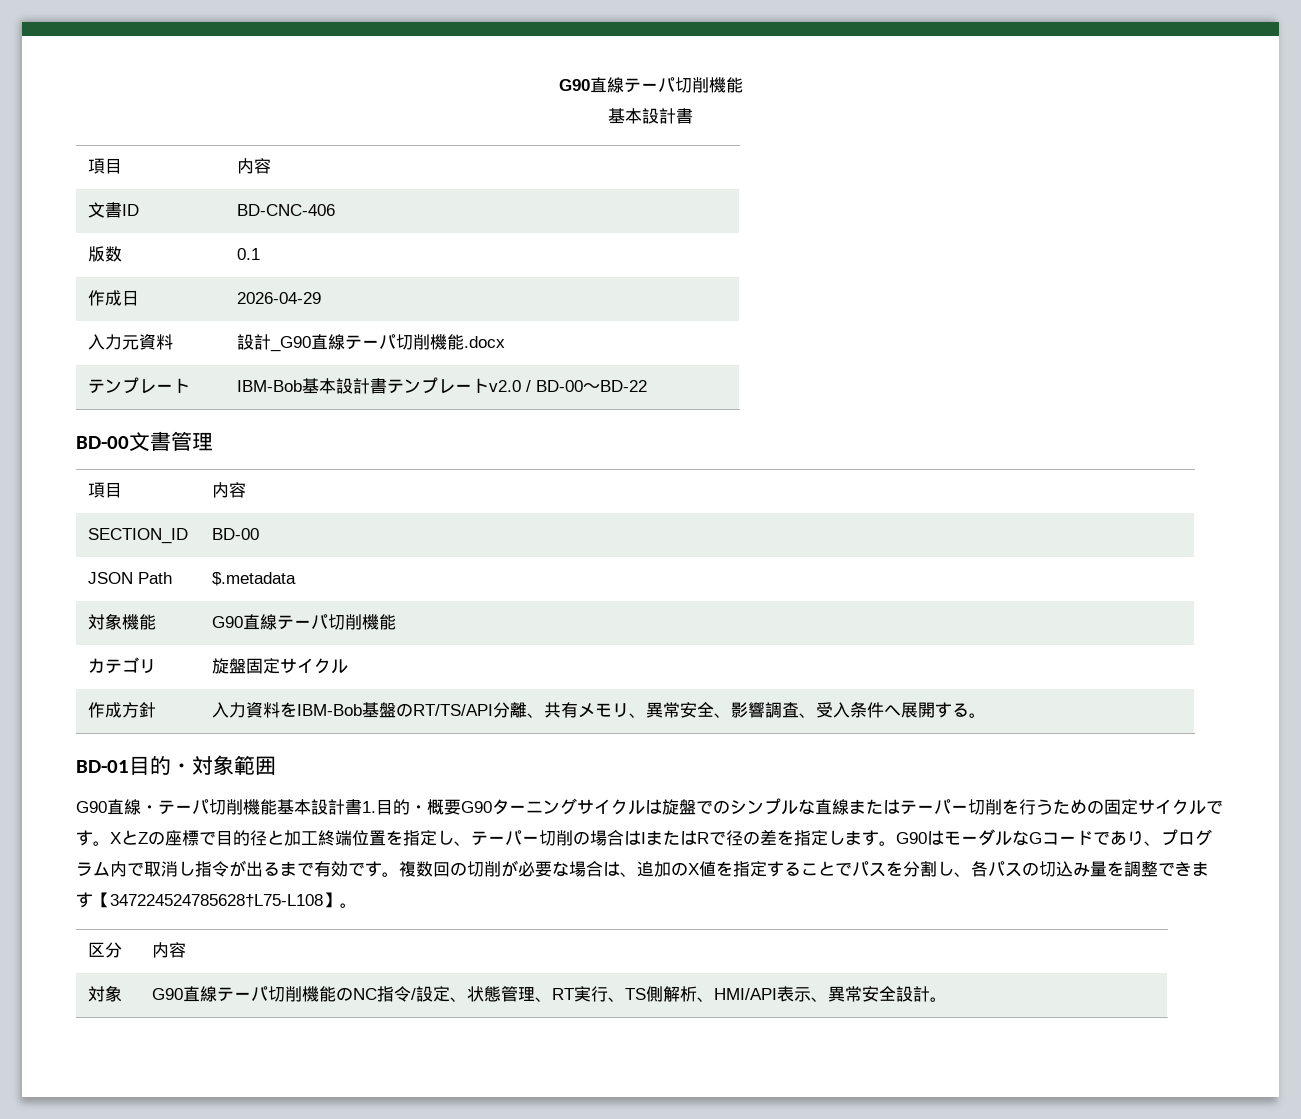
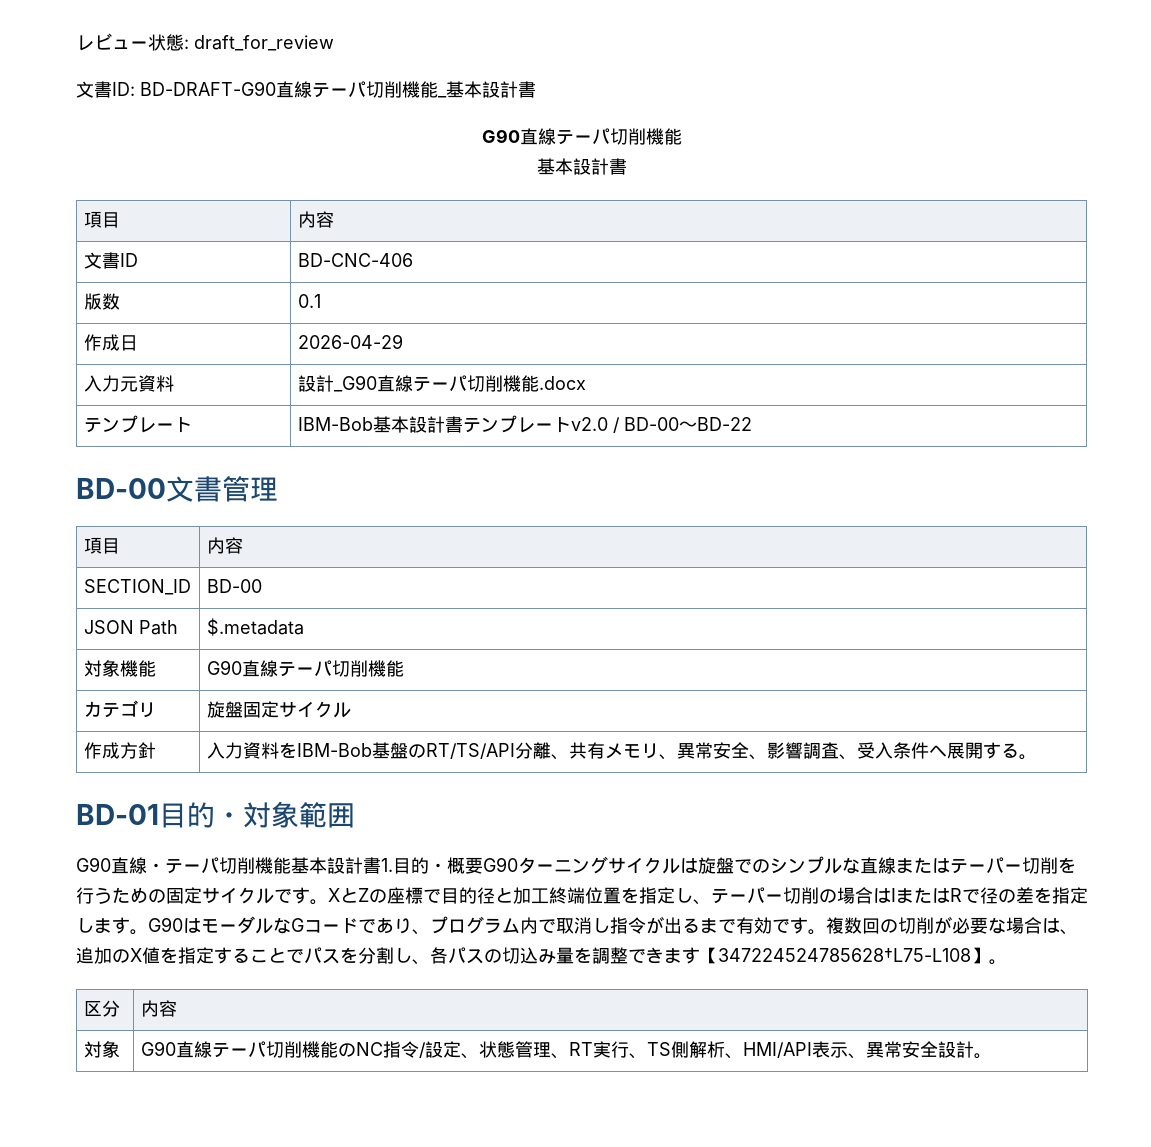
+ レビュー状態: draft_for_review
+ 文書ID: BD-DRAFT-G90直線テーパ切削機能_基本設計書

